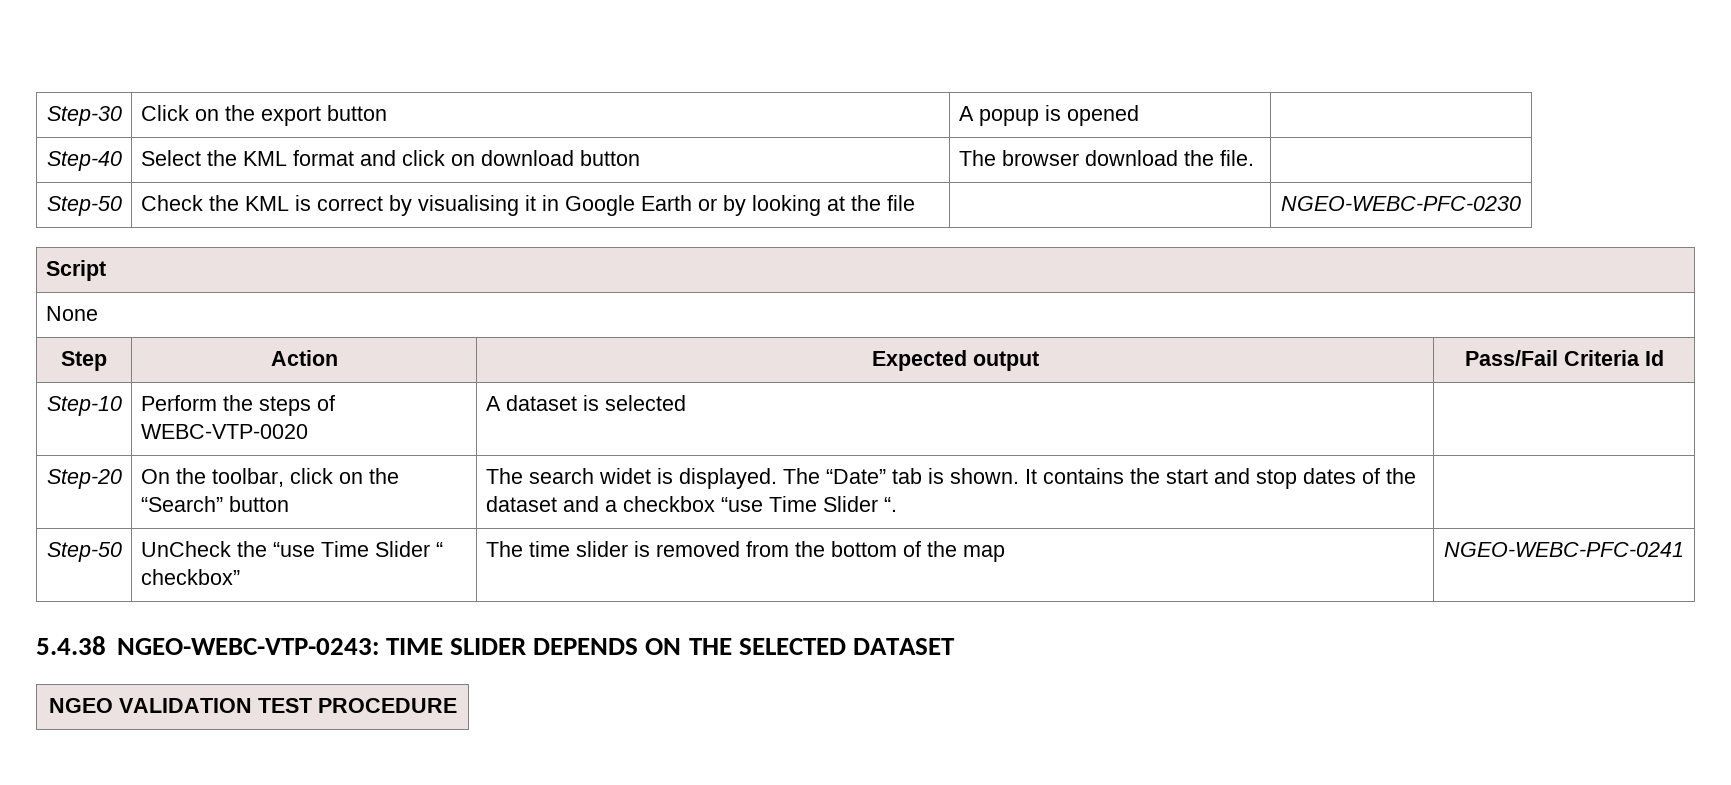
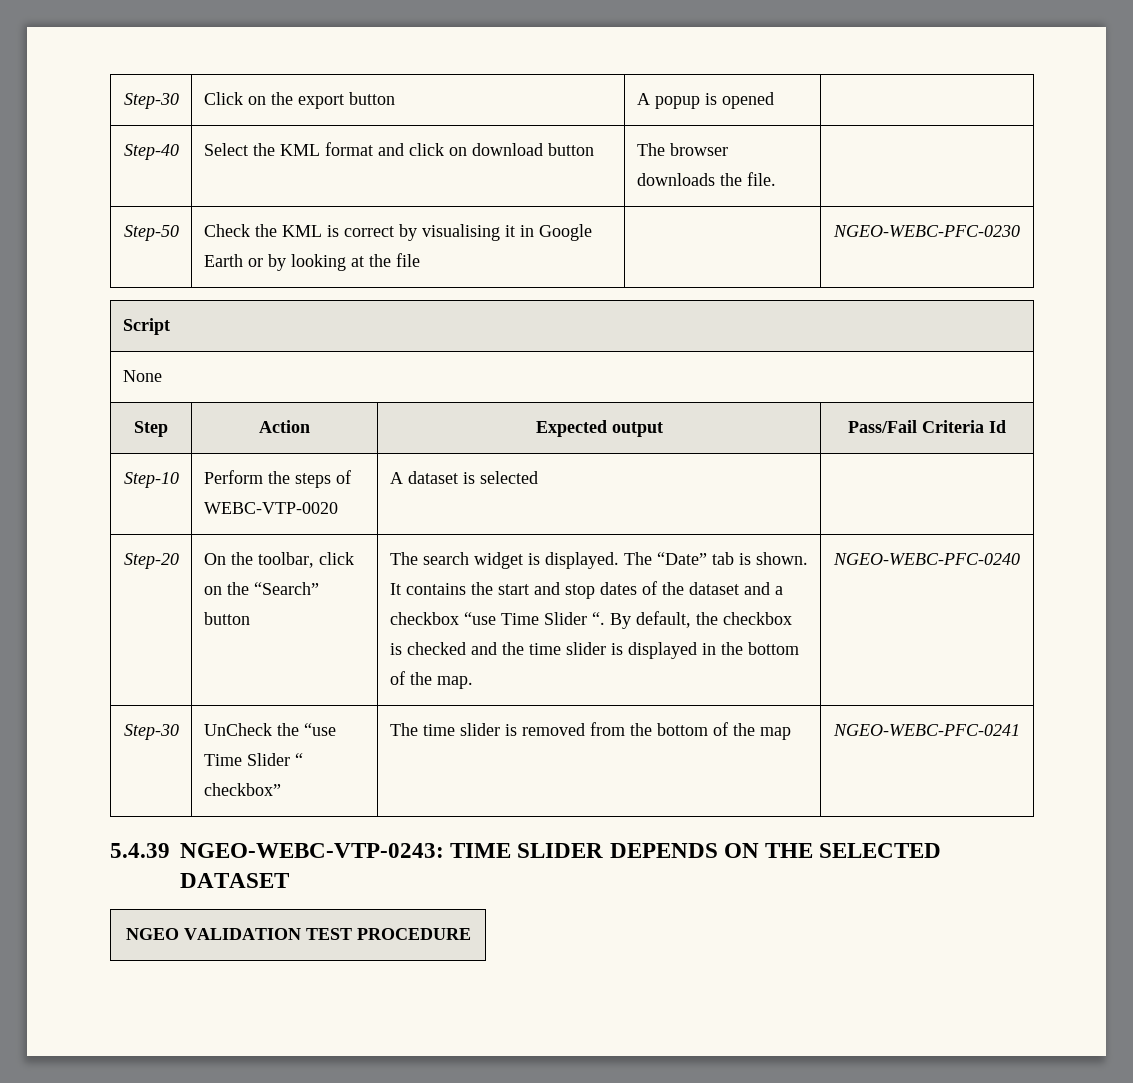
- Step-40 | Select the KML format and click on download button | The browser download the file. |
+ Step-40 | Select the KML format and click on download button | The browser downloads the file. |
- The search widet is displayed.
+ The search widget is displayed.
- It contains the start and stop dates of the dataset and a checkbox “use Time Slider “. |
- Step-50 | UnCheck the “use Time Slider “ checkbox” | The time slider is removed from the bottom of the map | NGEO-WEBC-PFC-0241
+ It contains the start and stop dates of the dataset and a checkbox “use Time Slider “. By default, the checkbox is checked and the time slider is displayed in the bottom of the map. | NGEO-WEBC-PFC-0240
+ Step-30 | UnCheck the “use Time Slider “ checkbox” | The time slider is removed from the bottom of the map | NGEO-WEBC-PFC-0241
- 5.4.38 NGEO-WEBC-VTP-0243: TIME SLIDER DEPENDS ON THE SELECTED DATASET
+ 5.4.39 NGEO-WEBC-VTP-0243: TIME SLIDER DEPENDS ON THE SELECTED DATASET

